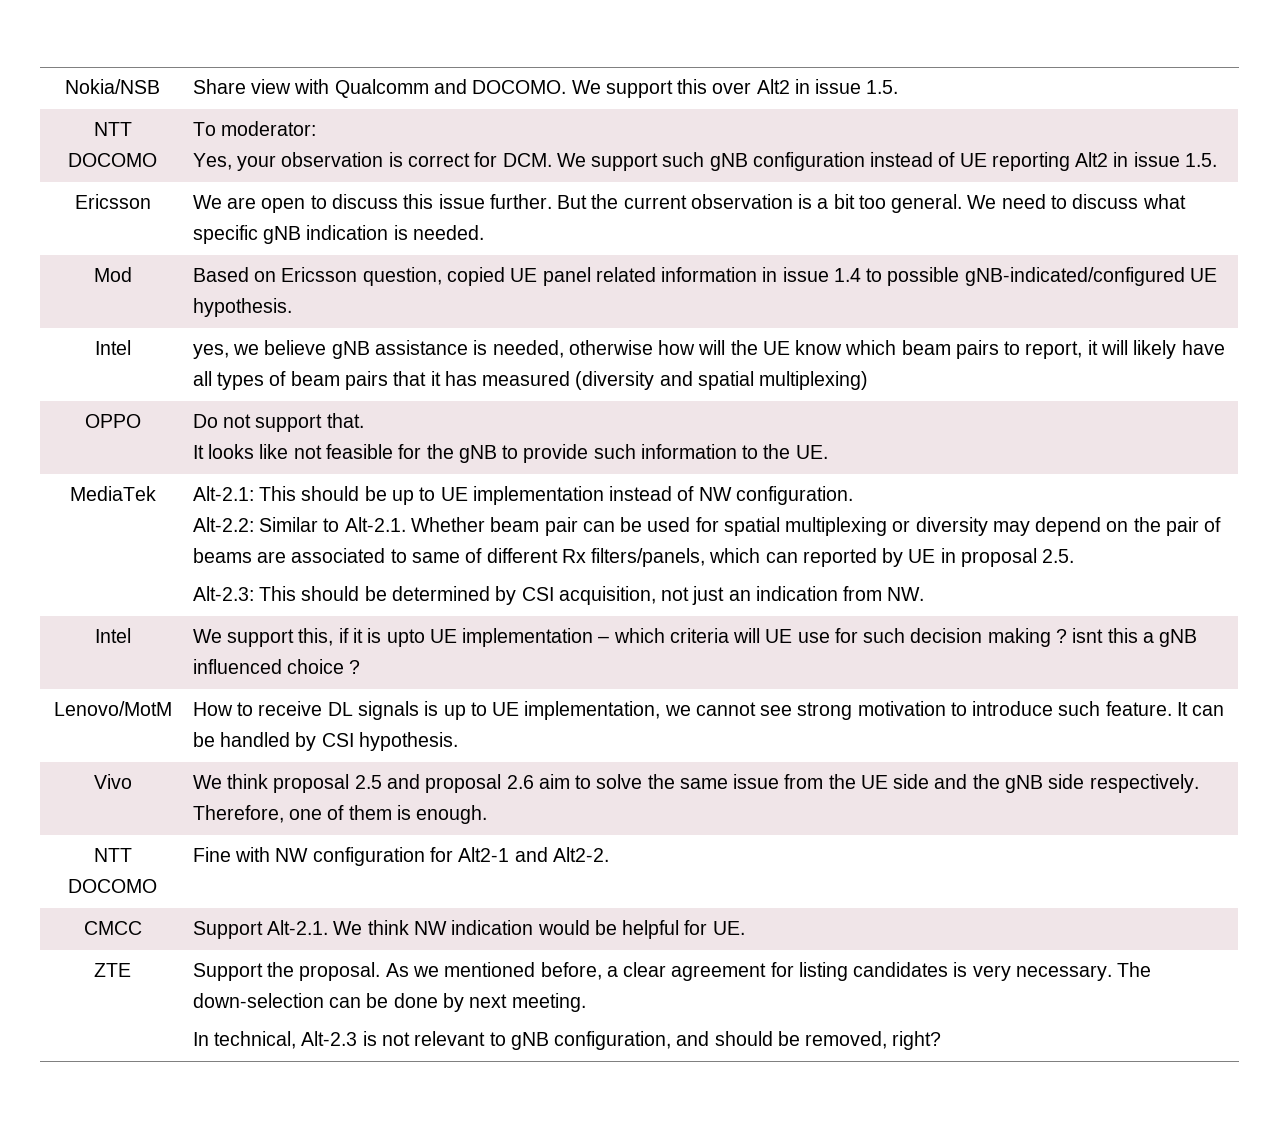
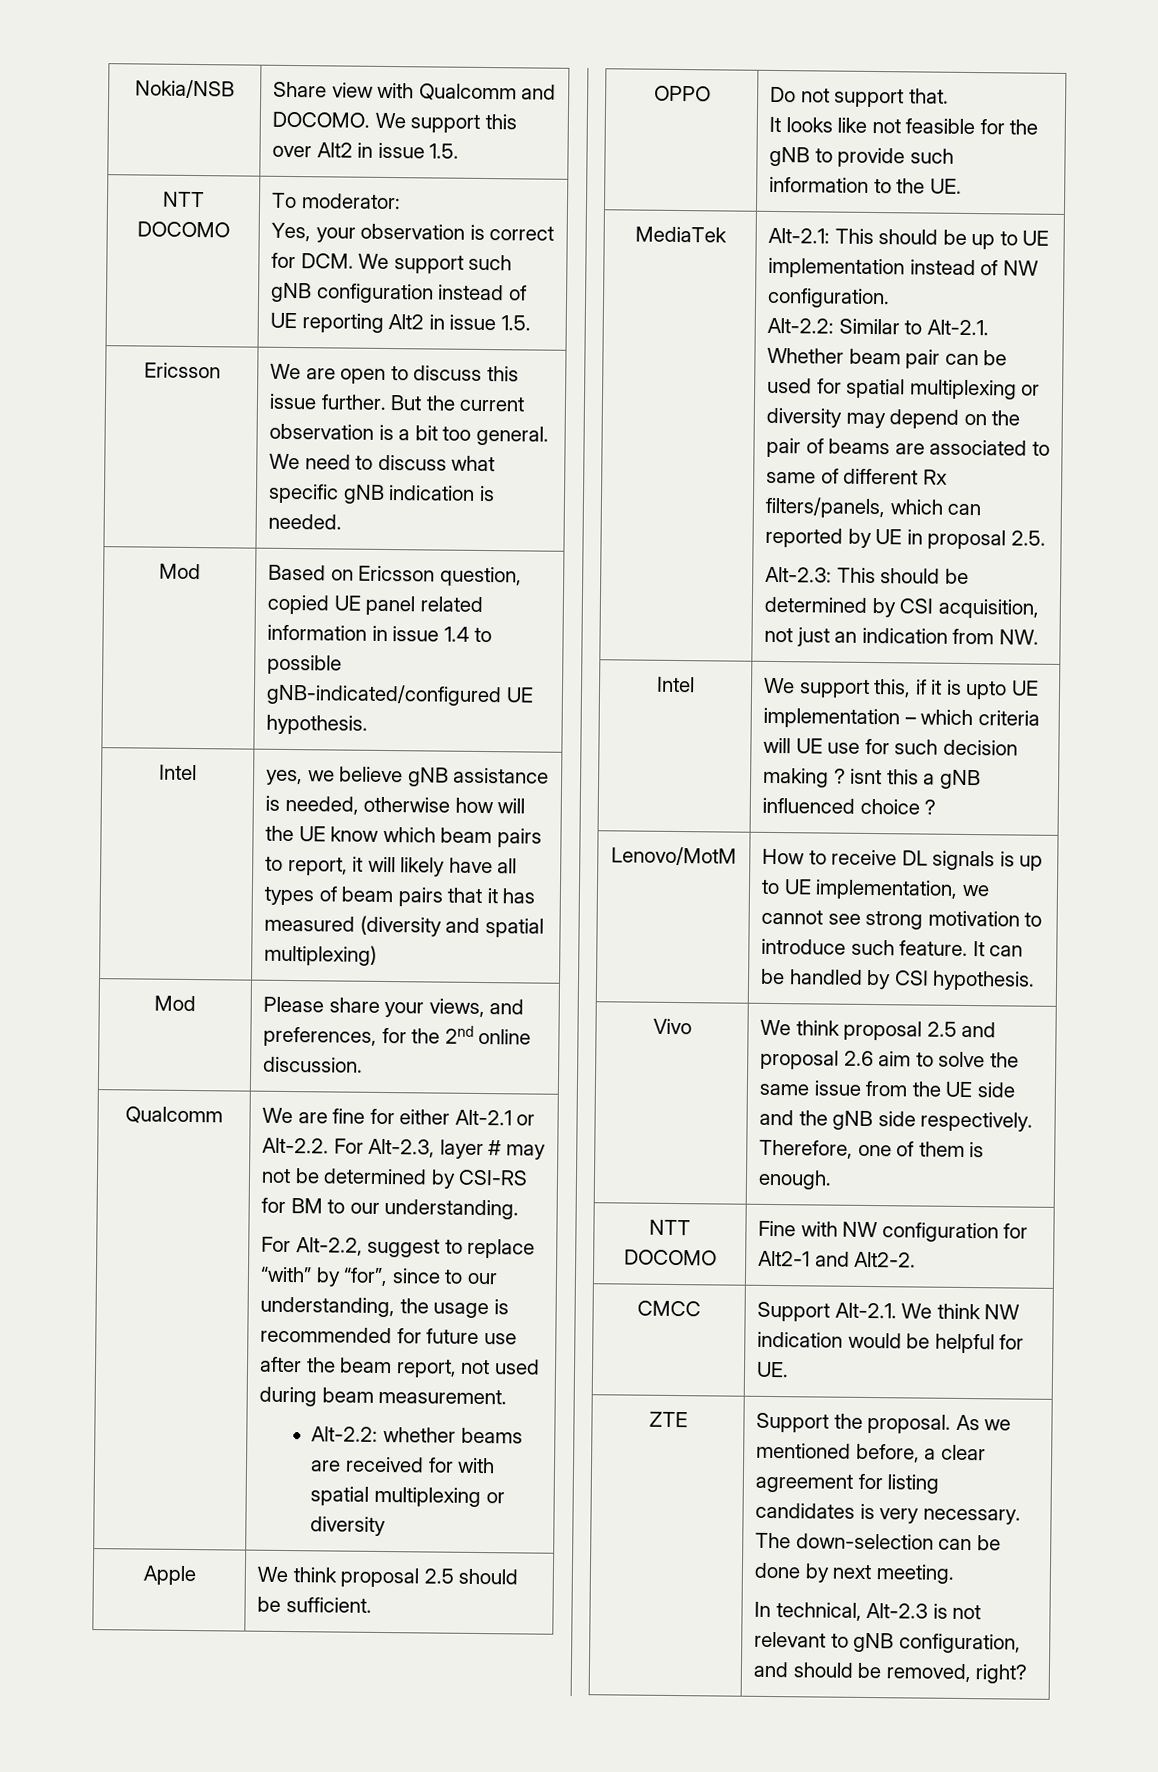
+ Mod | Please share your views, and preferences, for the 2nd online discussion.
+ Qualcomm | We are fine for either Alt-2.1 or Alt-2.2. For Alt-2.3, layer # may not be determined by CSI-RS for BM to our understanding.
+ For Alt-2.2, suggest to replace “with” by “for”, since to our understanding, the usage is recommended for future use after the beam report, not used during beam measurement.
+ Alt-2.2: whether beams are received for with spatial multiplexing or diversity
+ Apple | We think proposal 2.5 should be sufficient.

